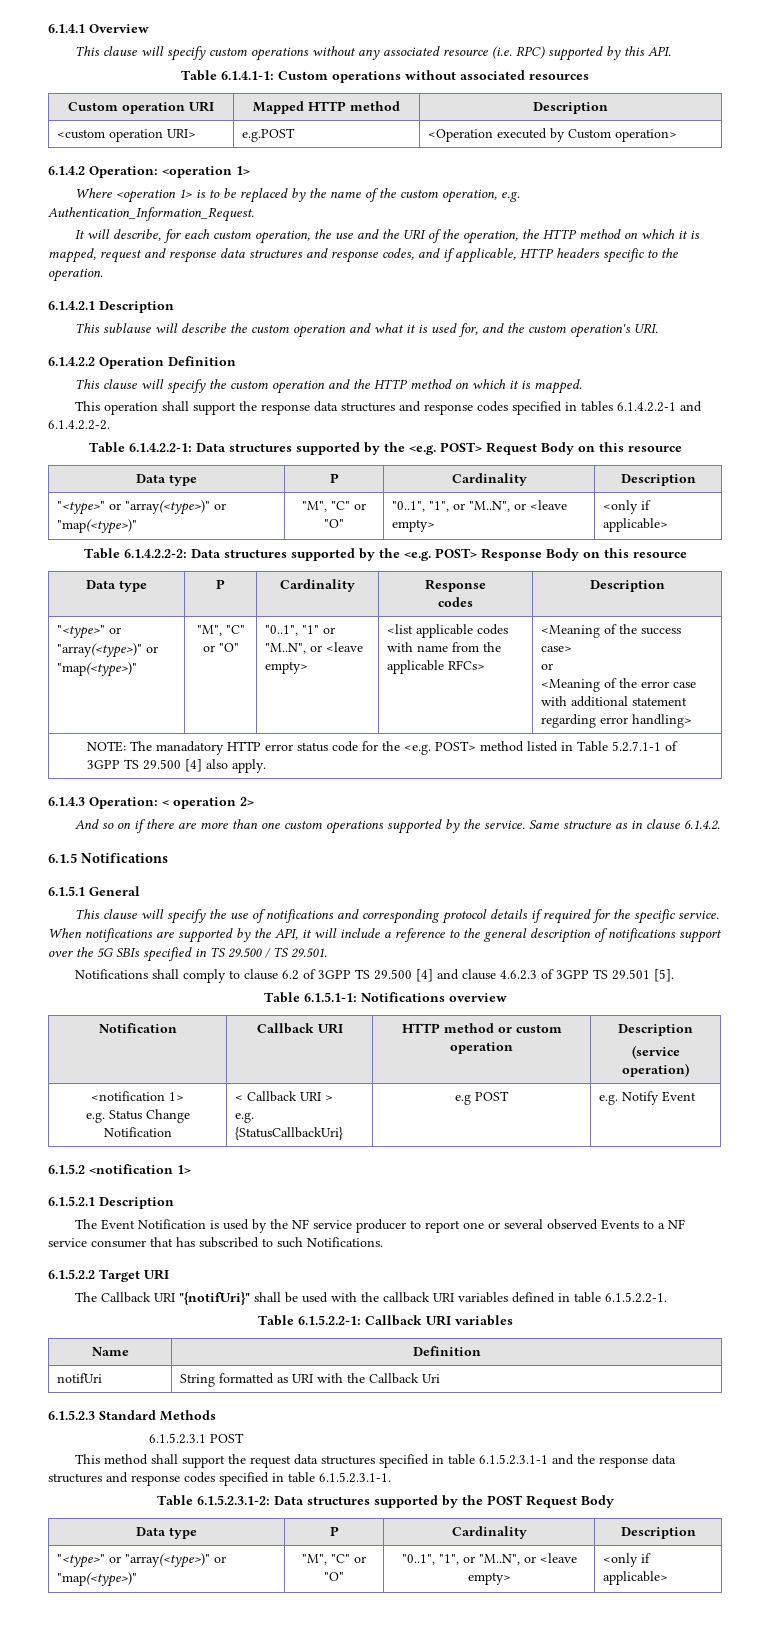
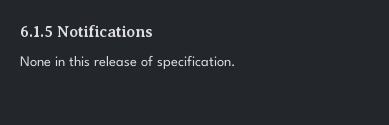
- 6.1.4.1 Overview
- This clause will specify custom operations without any associated resource (i.e. RPC) supported by this API.
- Table 6.1.4.1-1: Custom operations without associated resources
- Custom operation URI | Mapped HTTP method | Description
- <custom operation URI> | e.g.POST | <Operation executed by Custom operation>
- 6.1.4.2 Operation: <operation 1>
- Where <operation 1> is to be replaced by the name of the custom operation, e.g. Authentication_Information_Request.
- It will describe, for each custom operation, the use and the URI of the operation, the HTTP method on which it is mapped, request and response data structures and response codes, and if applicable, HTTP headers specific to the operation.
- 6.1.4.2.1 Description
- This sublause will describe the custom operation and what it is used for, and the custom operation's URI.
- 6.1.4.2.2 Operation Definition
- This clause will specify the custom operation and the HTTP method on which it is mapped.
- This operation shall support the response data structures and response codes specified in tables 6.1.4.2.2-1 and 6.1.4.2.2-2.
- Table 6.1.4.2.2-1: Data structures supported by the <e.g. POST> Request Body on this resource
- Data type | P | Cardinality | Description
- "<type>" or "array(<type>)" or "map(<type>)" | "M", "C" or "O" | "0..1", "1", or "M..N", or <leave empty> | <only if applicable>
- Table 6.1.4.2.2-2: Data structures supported by the <e.g. POST> Response Body on this resource
- Data type | P | Cardinality | Response
- codes | Description
- "<type>" or "array(<type>)" or "map(<type>)" | "M", "C" or "O" | "0..1", "1" or "M..N", or <leave empty> | <list applicable codes with name from the applicable RFCs> | <Meaning of the success case>
- or
- <Meaning of the error case with additional statement regarding error handling>
- NOTE: The manadatory HTTP error status code for the <e.g. POST> method listed in Table 5.2.7.1-1 of 3GPP TS 29.500 [4] also apply.
- 6.1.4.3 Operation: < operation 2>
- And so on if there are more than one custom operations supported by the service. Same structure as in clause 6.1.4.2.
  6.1.5 Notifications
- 6.1.5.1 General
- This clause will specify the use of notifications and corresponding protocol details if required for the specific service. When notifications are supported by the API, it will include a reference to the general description of notifications support over the 5G SBIs specified in TS 29.500 / TS 29.501.
- Notifications shall comply to clause 6.2 of 3GPP TS 29.500 [4] and clause 4.6.2.3 of 3GPP TS 29.501 [5].
- Table 6.1.5.1-1: Notifications overview
- Notification | Callback URI | HTTP method or custom operation | Description
- (service operation)
- <notification 1>
- e.g. Status Change Notification | < Callback URI >
- e.g. {StatusCallbackUri} | e.g POST | e.g. Notify Event
- 6.1.5.2 <notification 1>
- 6.1.5.2.1 Description
- The Event Notification is used by the NF service producer to report one or several observed Events to a NF service consumer that has subscribed to such Notifications.
- 6.1.5.2.2 Target URI
- The Callback URI "{notifUri}" shall be used with the callback URI variables defined in table 6.1.5.2.2-1.
- Table 6.1.5.2.2-1: Callback URI variables
- Name | Definition
- notifUri | String formatted as URI with the Callback Uri
- 6.1.5.2.3 Standard Methods
- 6.1.5.2.3.1 POST
- This method shall support the request data structures specified in table 6.1.5.2.3.1-1 and the response data structures and response codes specified in table 6.1.5.2.3.1-1.
- Table 6.1.5.2.3.1-2: Data structures supported by the POST Request Body
- Data type | P | Cardinality | Description
- "<type>" or "array(<type>)" or "map(<type>)" | "M", "C" or "O" | "0..1", "1", or "M..N", or <leave empty> | <only if applicable>
+ None in this release of specification.

